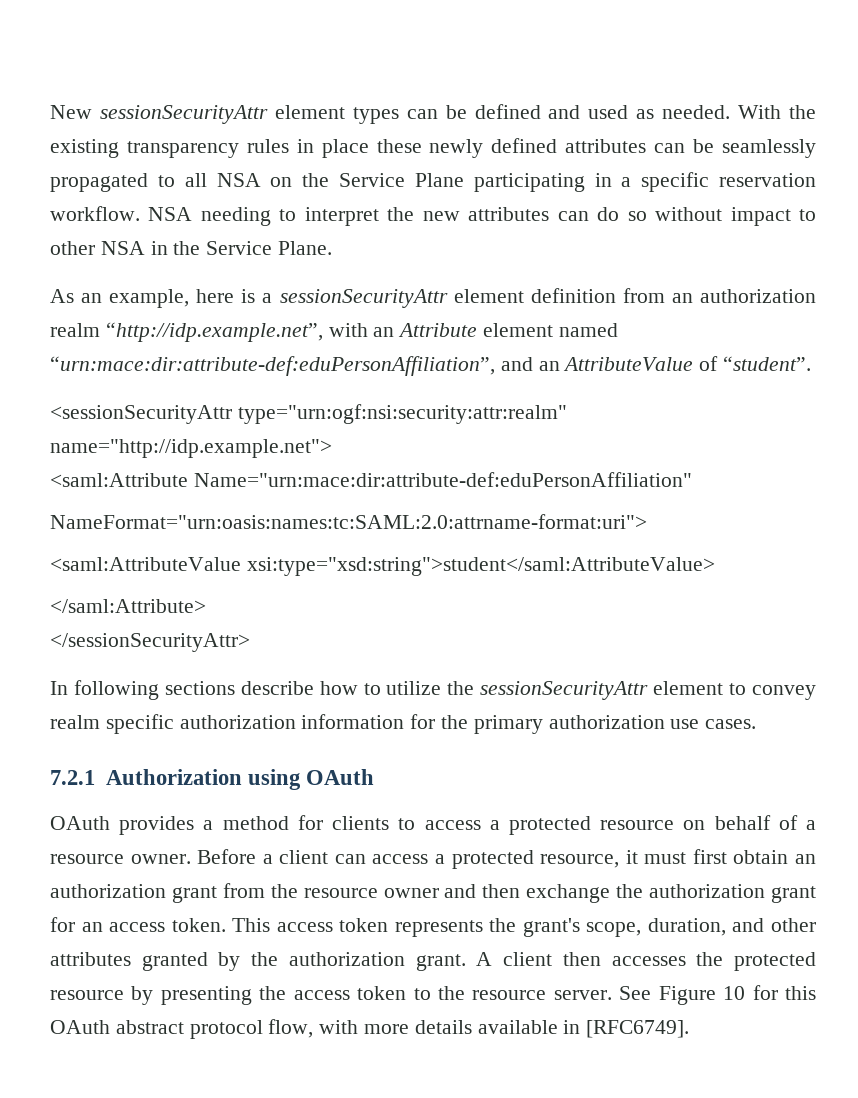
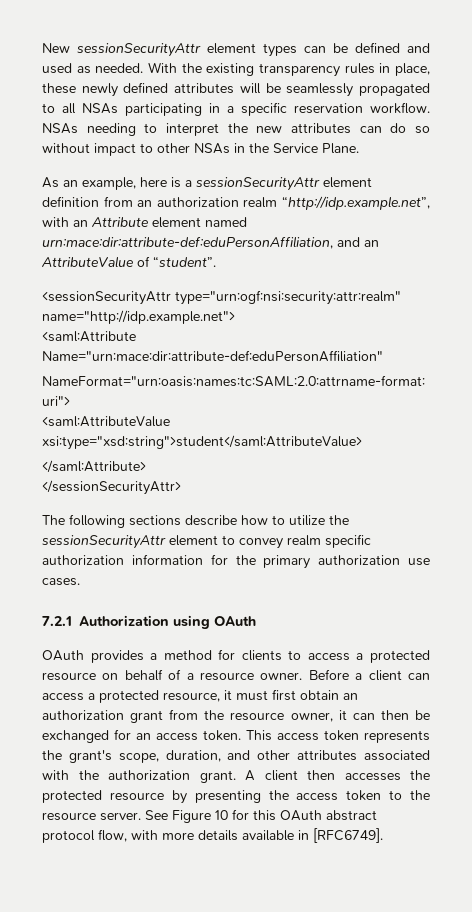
- With the existing transparency rules in place these newly defined attributes can be seamlessly propagated to all NSA on the Service Plane participating in a specific reservation workflow.
+ With the existing transparency rules in place, these newly defined attributes will be seamlessly propagated to all NSAs participating in a specific reservation workflow.
- NSA needing to interpret the new attributes can do so without impact to other NSA in the Service Plane.
+ NSAs needing to interpret the new attributes can do so without impact to other NSAs in the Service Plane.
- As an example, here is a sessionSecurityAttr element definition from an authorization realm “http://idp.example.net”, with an Attribute element named “urn:mace:dir:attribute-def:eduPersonAffiliation”, and an AttributeValue of “student”.
+ As an example, here is a sessionSecurityAttr element definition from an authorization realm “http://idp.example.net”, with an Attribute element named urn:mace:dir:attribute-def:eduPersonAffiliation, and an AttributeValue of “student”.
- In following sections describe how to utilize the sessionSecurityAttr element to convey realm specific authorization information for the primary authorization use cases.
+ The following sections describe how to utilize the sessionSecurityAttr element to convey realm specific authorization information for the primary authorization use cases.
- Before a client can access a protected resource, it must first obtain an authorization grant from the resource owner and then exchange the authorization grant for an access token.
+ Before a client can access a protected resource, it must first obtain an authorization grant from the resource owner, it can then be exchanged for an access token.
- This access token represents the grant's scope, duration, and other attributes granted by the authorization grant.
+ This access token represents the grant's scope, duration, and other attributes associated with the authorization grant.

